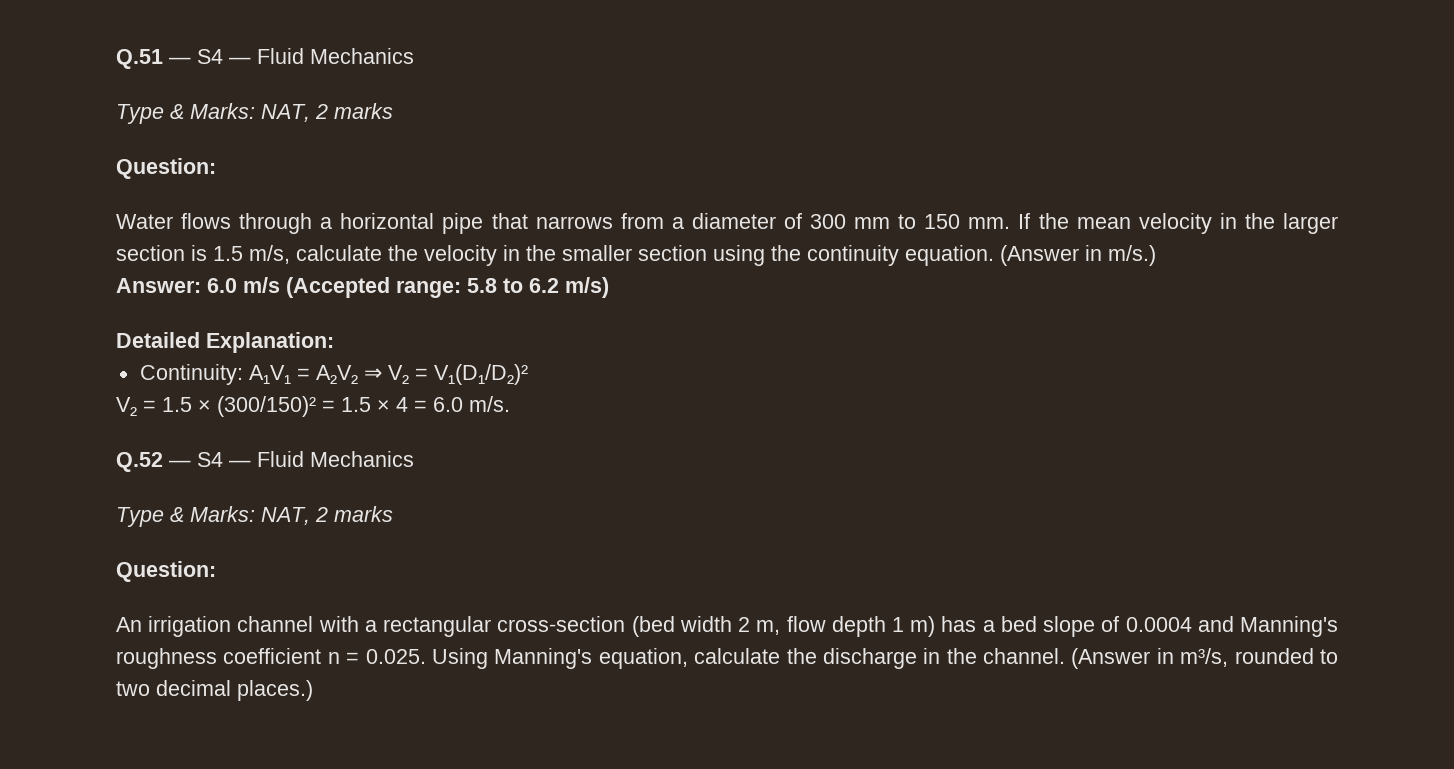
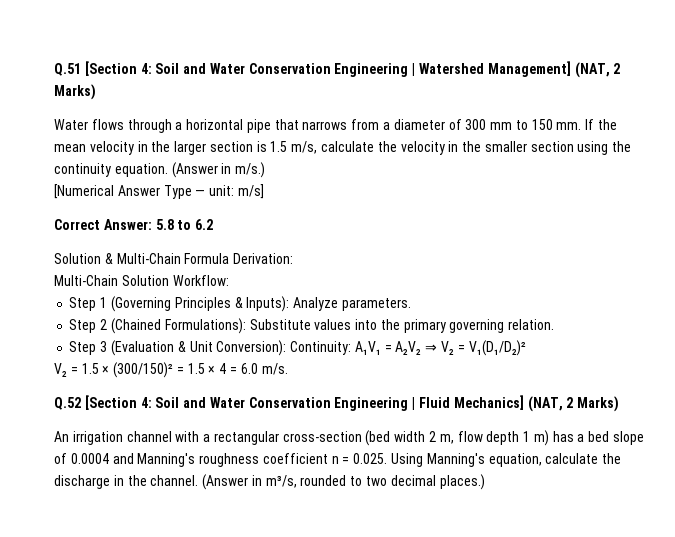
- Q.51 — S4 — Fluid Mechanics
- Type & Marks: NAT, 2 marks
- Question:
+ Q.51 [Section 4: Soil and Water Conservation Engineering | Watershed Management] (NAT, 2 Marks)
- Answer: 6.0 m/s (Accepted range: 5.8 to 6.2 m/s)
- Detailed Explanation:
- Continuity: A₁V₁ = A₂V₂ ⇒ V₂ = V₁(D₁/D₂)²
+ [Numerical Answer Type — unit: m/s]
+ Correct Answer: 5.8 to 6.2
+ Solution & Multi-Chain Formula Derivation:
+ Multi-Chain Solution Workflow:
+ Step 1 (Governing Principles & Inputs): Analyze parameters.
+ Step 2 (Chained Formulations): Substitute values into the primary governing relation.
+ Step 3 (Evaluation & Unit Conversion): Continuity: A₁V₁ = A₂V₂ ⇒ V₂ = V₁(D₁/D₂)²
- Q.52 — S4 — Fluid Mechanics
- Type & Marks: NAT, 2 marks
- Question:
+ Q.52 [Section 4: Soil and Water Conservation Engineering | Fluid Mechanics] (NAT, 2 Marks)

